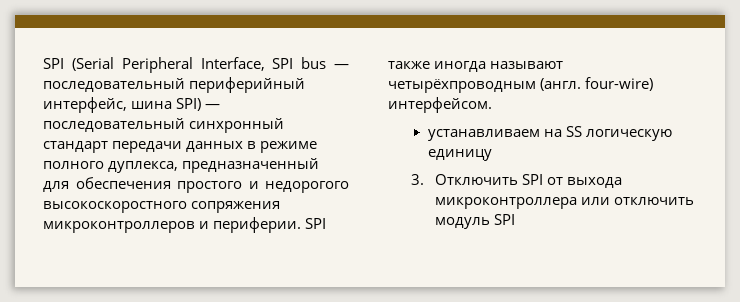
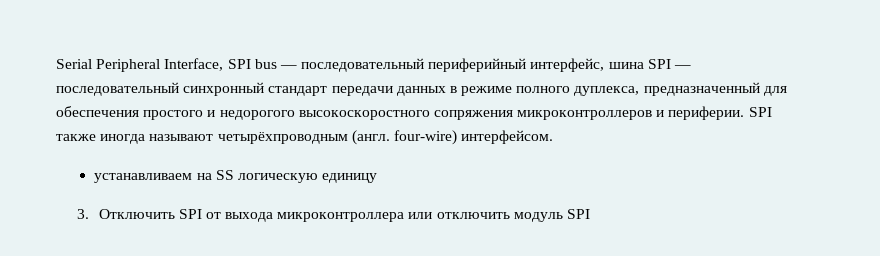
- SPI (Serial Peripheral Interface, SPI bus — последовательный периферийный интерфейс, шина SPI) — последовательный синхронный стандарт передачи данных в режиме полного дуплекса, предназначенный для обеспечения простого и недорогого высокоскоростного сопряжения микроконтроллеров и периферии.
+ Serial Peripheral Interface, SPI bus — последовательный периферийный интерфейс, шина SPI — последовательный синхронный стандарт передачи данных в режиме полного дуплекса, предназначенный для обеспечения простого и недорогого высокоскоростного сопряжения микроконтроллеров и периферии.

